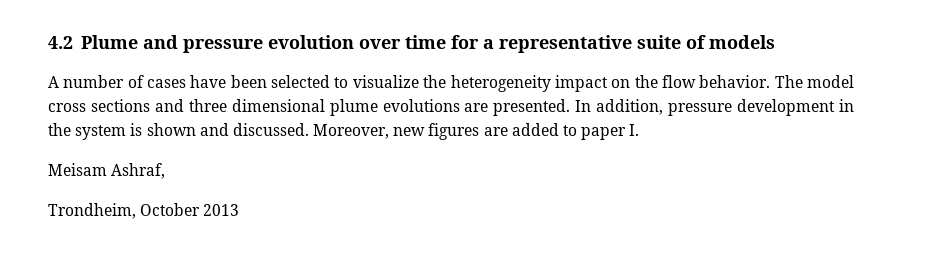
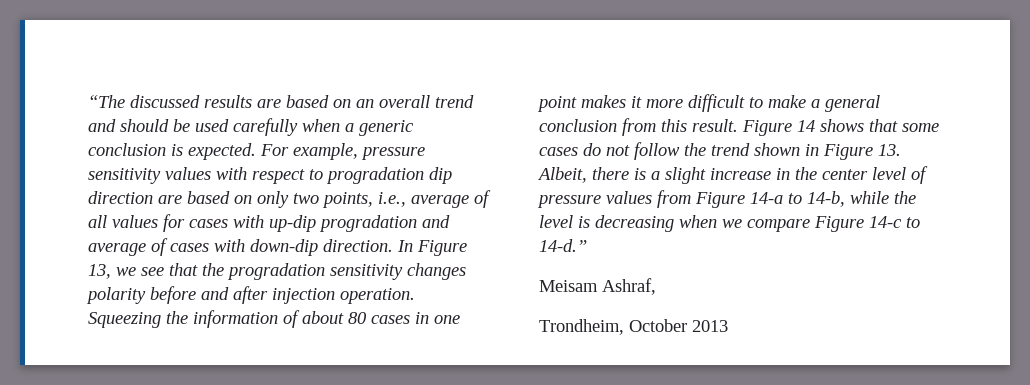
- 4.2 Plume and pressure evolution over time for a representative suite of models
- A number of cases have been selected to visualize the heterogeneity impact on the flow behavior. The model cross sections and three dimensional plume evolutions are presented. In addition, pressure development in the system is shown and discussed. Moreover, new figures are added to paper I.
+ “The discussed results are based on an overall trend and should be used carefully when a generic conclusion is expected. For example, pressure sensitivity values with respect to progradation dip direction are based on only two points, i.e., average of all values for cases with up-dip progradation and average of cases with down-dip direction. In Figure 13, we see that the progradation sensitivity changes polarity before and after injection operation. Squeezing the information of about 80 cases in one point makes it more difficult to make a general conclusion from this result. Figure 14 shows that some cases do not follow the trend shown in Figure 13. Albeit, there is a slight increase in the center level of pressure values from Figure 14-a to 14-b, while the level is decreasing when we compare Figure 14-c to 14-d.”

